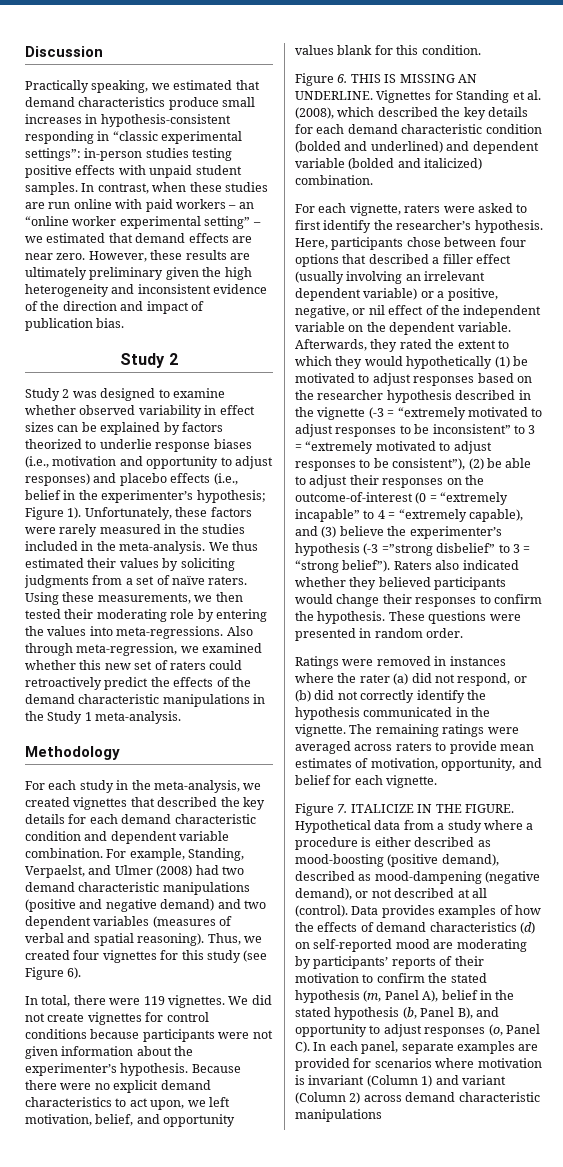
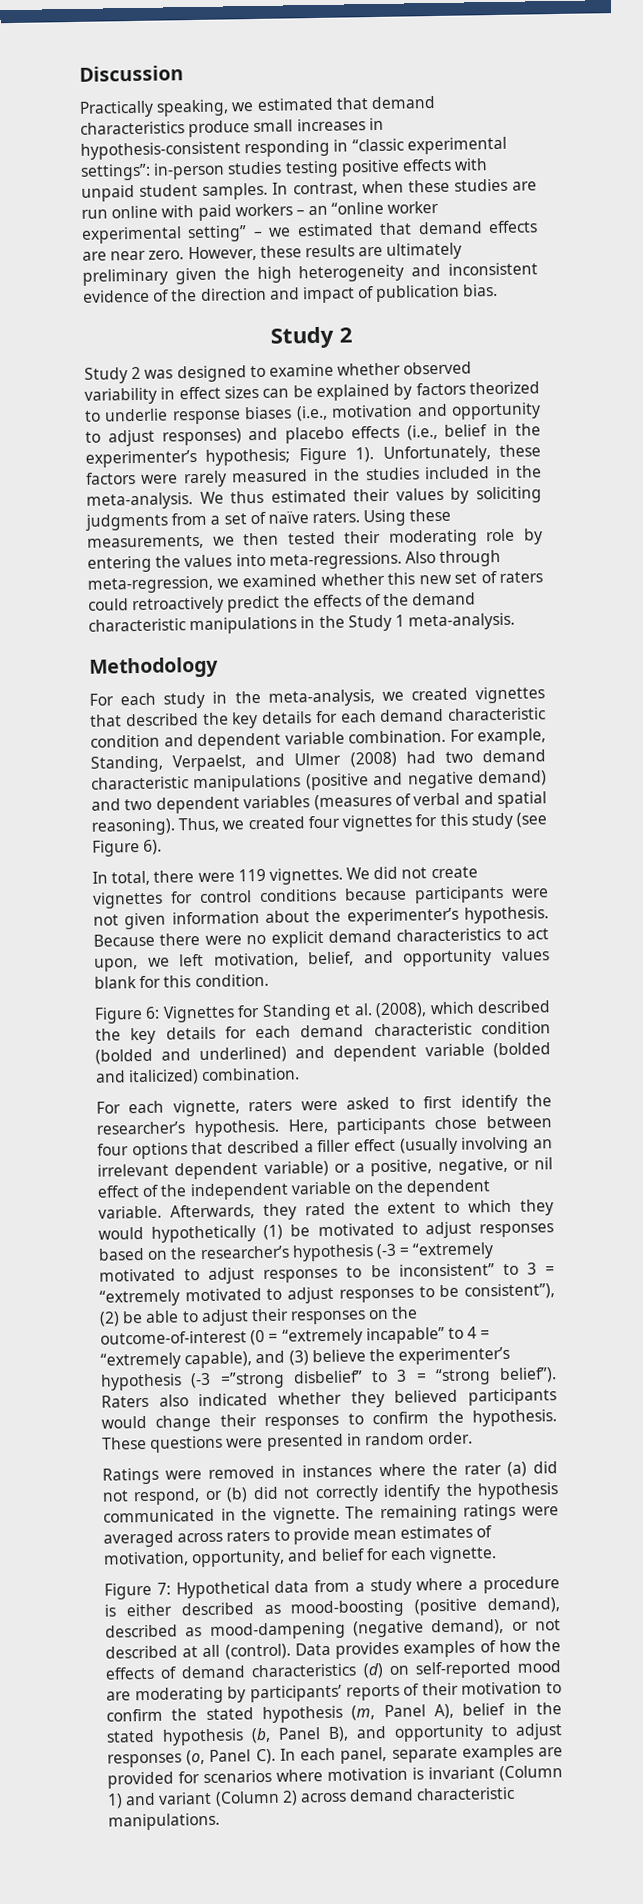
- Figure 6. THIS IS MISSING AN UNDERLINE. Vignettes for Standing et al. (2008), which described the key details for each demand characteristic condition (bolded and underlined) and dependent variable (bolded and italicized) combination.
+ Figure 6: Vignettes for Standing et al. (2008), which described the key details for each demand characteristic condition (bolded and underlined) and dependent variable (bolded and italicized) combination.
- Afterwards, they rated the extent to which they would hypothetically (1) be motivated to adjust responses based on the researcher hypothesis described in the vignette (-3 = “extremely motivated to adjust responses to be inconsistent” to 3 = “extremely motivated to adjust responses to be consistent”), (2) be able to adjust their responses on the outcome-of-interest (0 = “extremely incapable” to 4 = “extremely capable), and (3) believe the experimenter’s hypothesis (-3 =”strong disbelief” to 3 = “strong belief”).
+ Afterwards, they rated the extent to which they would hypothetically (1) be motivated to adjust responses based on the researcher’s hypothesis (-3 = “extremely motivated to adjust responses to be inconsistent” to 3 = “extremely motivated to adjust responses to be consistent”), (2) be able to adjust their responses on the outcome-of-interest (0 = “extremely incapable” to 4 = “extremely capable), and (3) believe the experimenter’s hypothesis (-3 =”strong disbelief” to 3 = “strong belief”).
- Figure 7. ITALICIZE IN THE FIGURE. Hypothetical data from a study where a procedure is either described as mood-boosting (positive demand), described as mood-dampening (negative demand), or not described at all (control).
+ Figure 7: Hypothetical data from a study where a procedure is either described as mood-boosting (positive demand), described as mood-dampening (negative demand), or not described at all (control).
- Data provides examples of how the effects of demand characteristics (d) on self-reported mood are moderating by participants’ reports of their motivation to confirm the stated hypothesis (m, Panel A), belief in the stated hypothesis (b, Panel B), and opportunity to adjust responses (o, Panel C). In each panel, separate examples are provided for scenarios where motivation is invariant (Column 1) and variant (Column 2) across demand characteristic manipulations
+ Data provides examples of how the effects of demand characteristics (d) on self-reported mood are moderating by participants’ reports of their motivation to confirm the stated hypothesis (m, Panel A), belief in the stated hypothesis (b, Panel B), and opportunity to adjust responses (o, Panel C). In each panel, separate examples are provided for scenarios where motivation is invariant (Column 1) and variant (Column 2) across demand characteristic manipulations.

